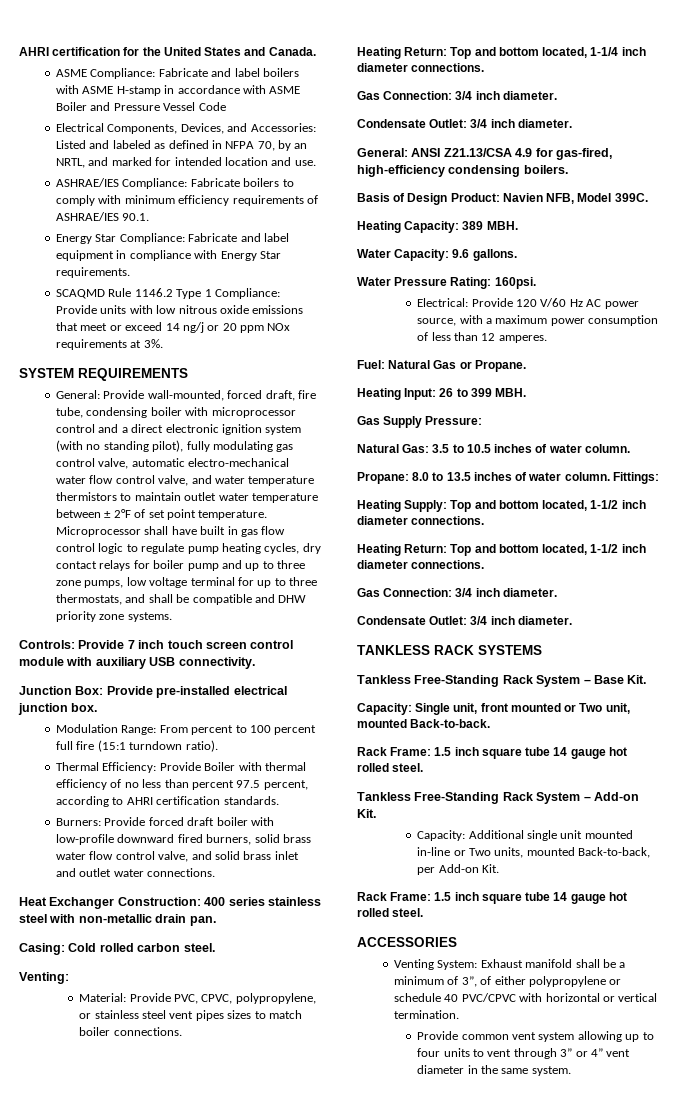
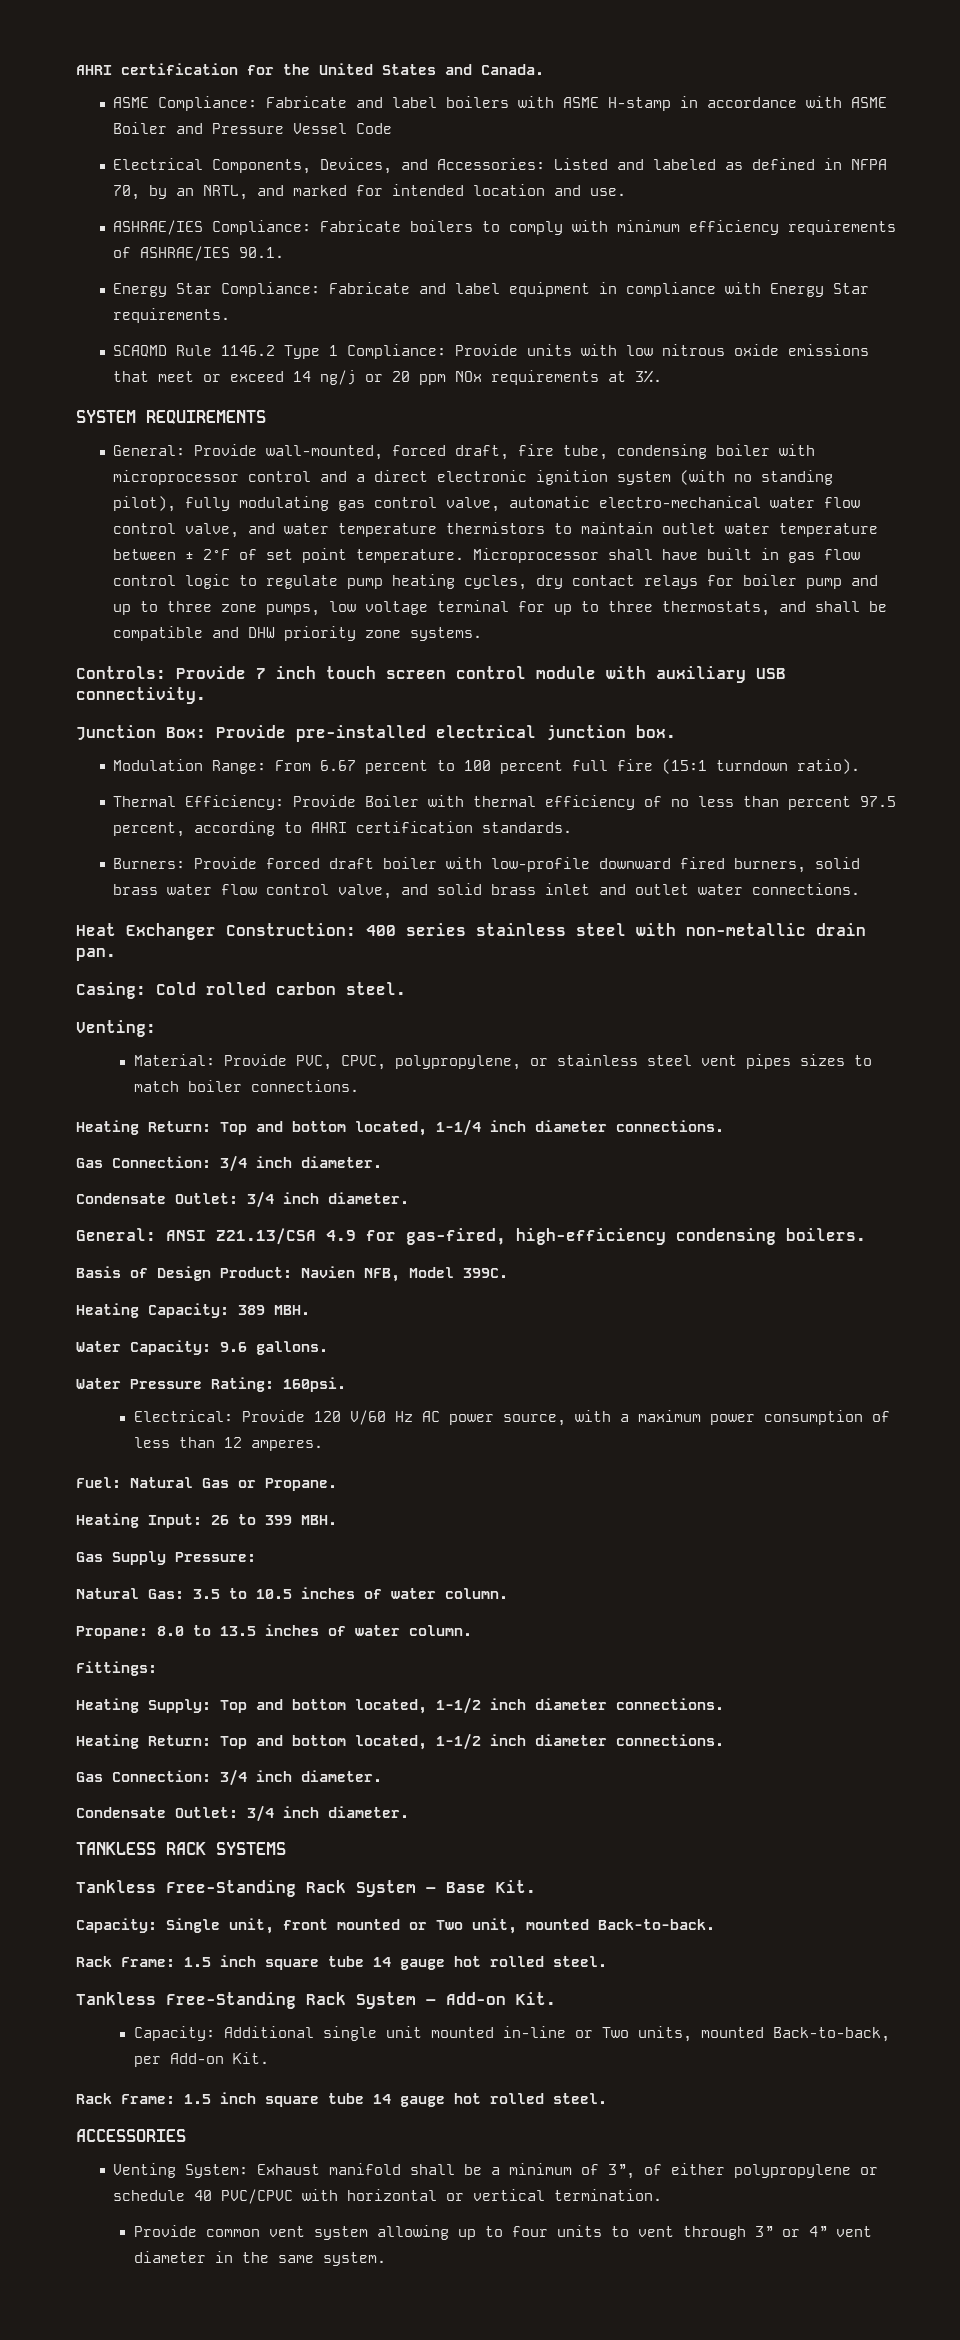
- Modulation Range: From percent to 100 percent full fire (15:1 turndown ratio).
+ Modulation Range: From 6.67 percent to 100 percent full fire (15:1 turndown ratio).
- Propane: 8.0 to 13.5 inches of water column. Fittings:
+ Propane: 8.0 to 13.5 inches of water column.
+ Fittings:

